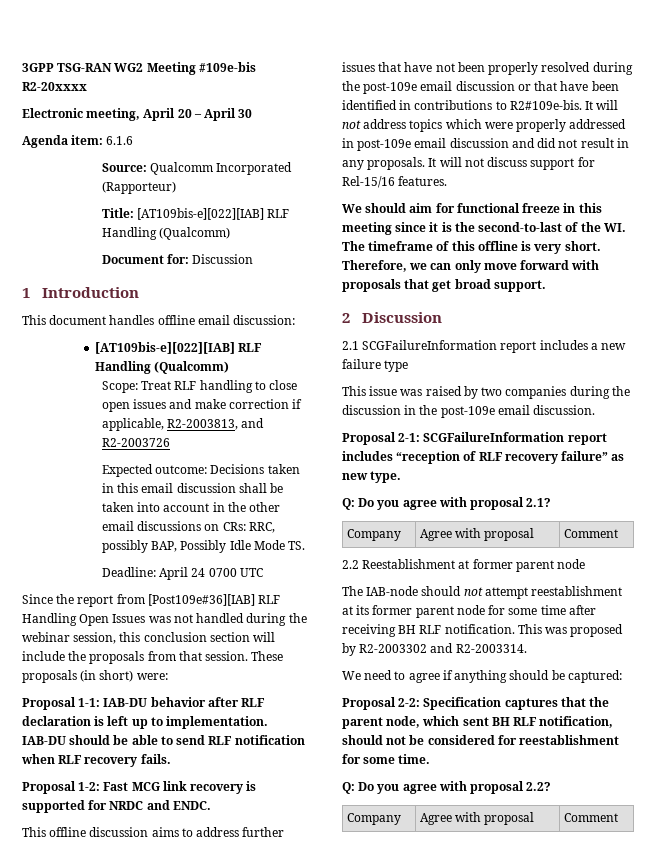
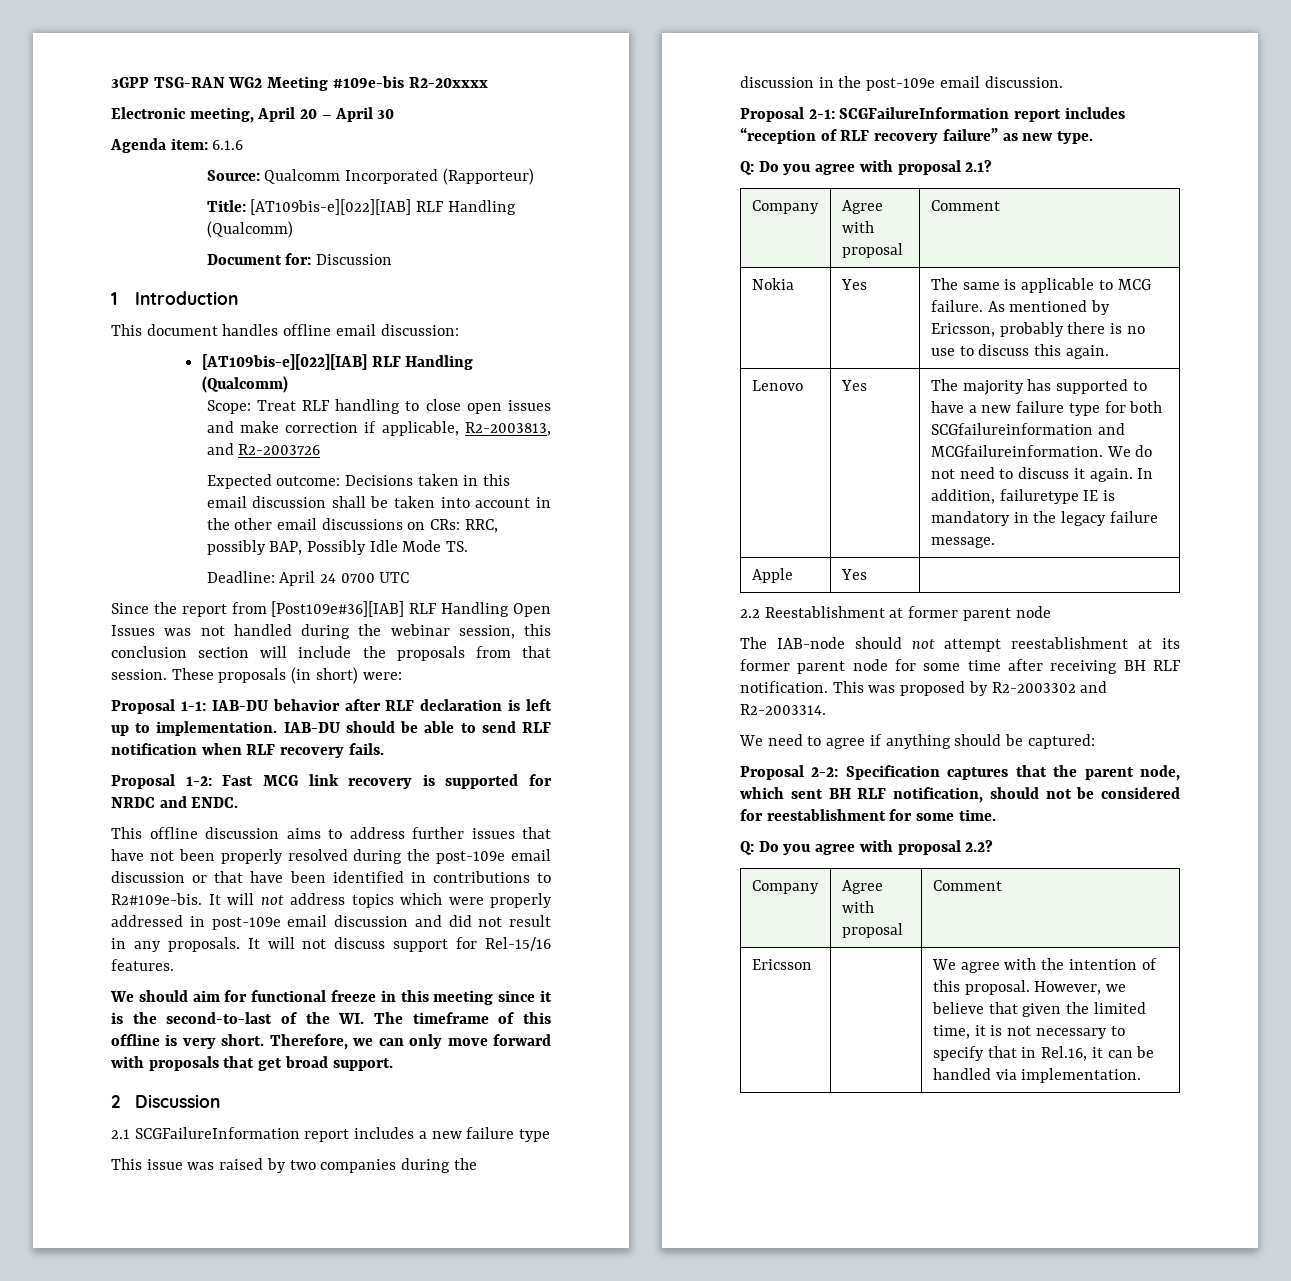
+ Nokia | Yes | The same is applicable to MCG failure. As mentioned by Ericsson, probably there is no use to discuss this again.
+ Lenovo | Yes | The majority has supported to have a new failure type for both SCGfailureinformation and MCGfailureinformation. We do not need to discuss it again. In addition, failuretype IE is mandatory in the legacy failure message.
+ Apple | Yes |
+ Ericsson | | We agree with the intention of this proposal. However, we believe that given the limited time, it is not necessary to specify that in Rel.16, it can be handled via implementation.

